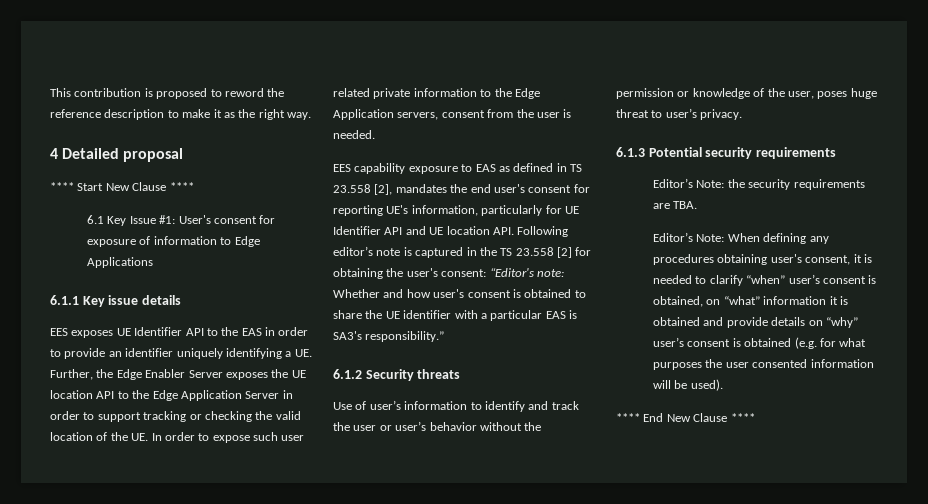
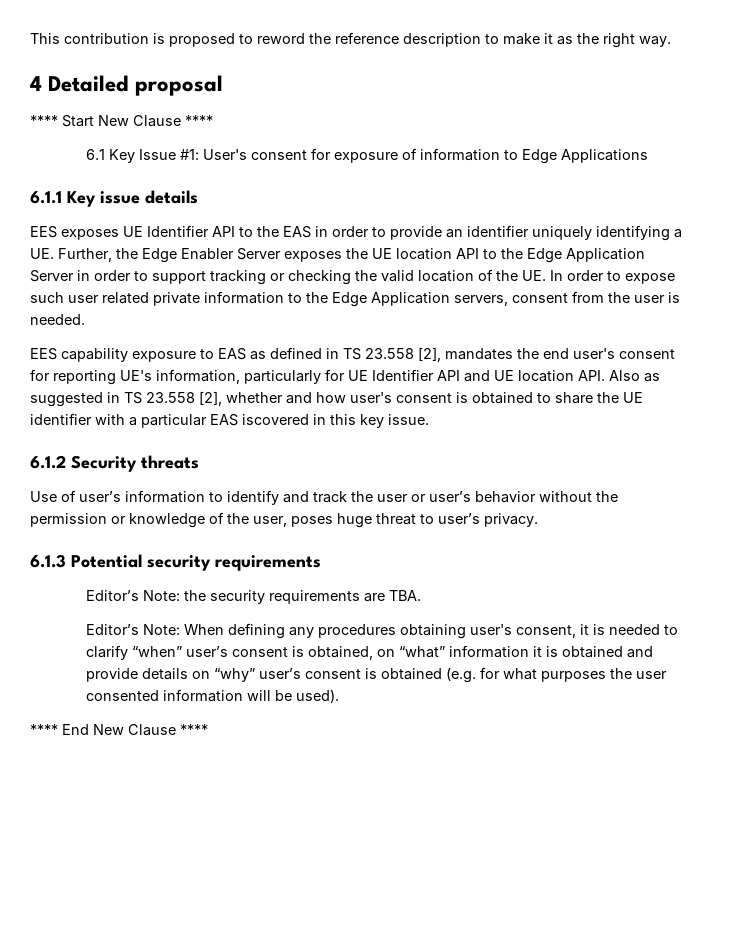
- EES capability exposure to EAS as defined in TS 23.558 [2], mandates the end user's consent for reporting UE's information, particularly for UE Identifier API and UE location API. Following editor’s note is captured in the TS 23.558 [2] for obtaining the user's consent: “Editor's note: Whether and how user's consent is obtained to share the UE identifier with a particular EAS is SA3's responsibility.”
+ EES capability exposure to EAS as defined in TS 23.558 [2], mandates the end user's consent for reporting UE's information, particularly for UE Identifier API and UE location API. Also as suggested in TS 23.558 [2], whether and how user's consent is obtained to share the UE identifier with a particular EAS iscovered in this key issue.

